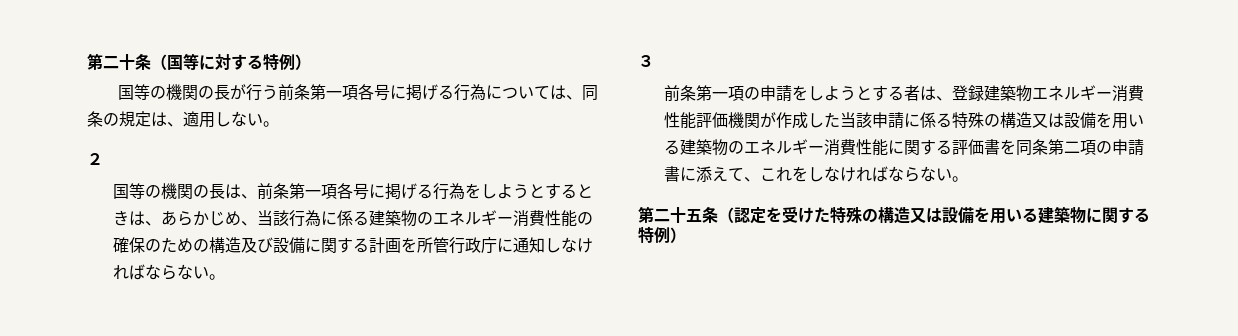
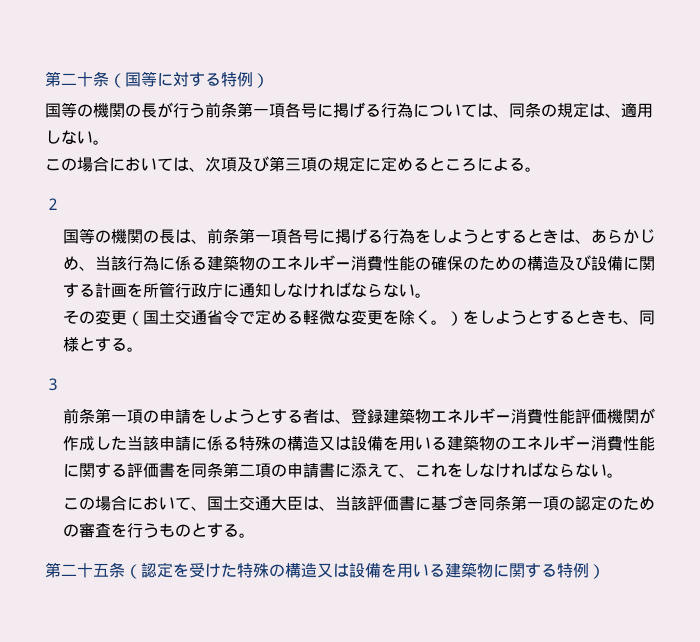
+ この場合においては、次項及び第三項の規定に定めるところによる。
+ その変更（国土交通省令で定める軽微な変更を除く。）をしようとするときも、同様とする。
+ この場合において、国土交通大臣は、当該評価書に基づき同条第一項の認定のための審査を行うものとする。

